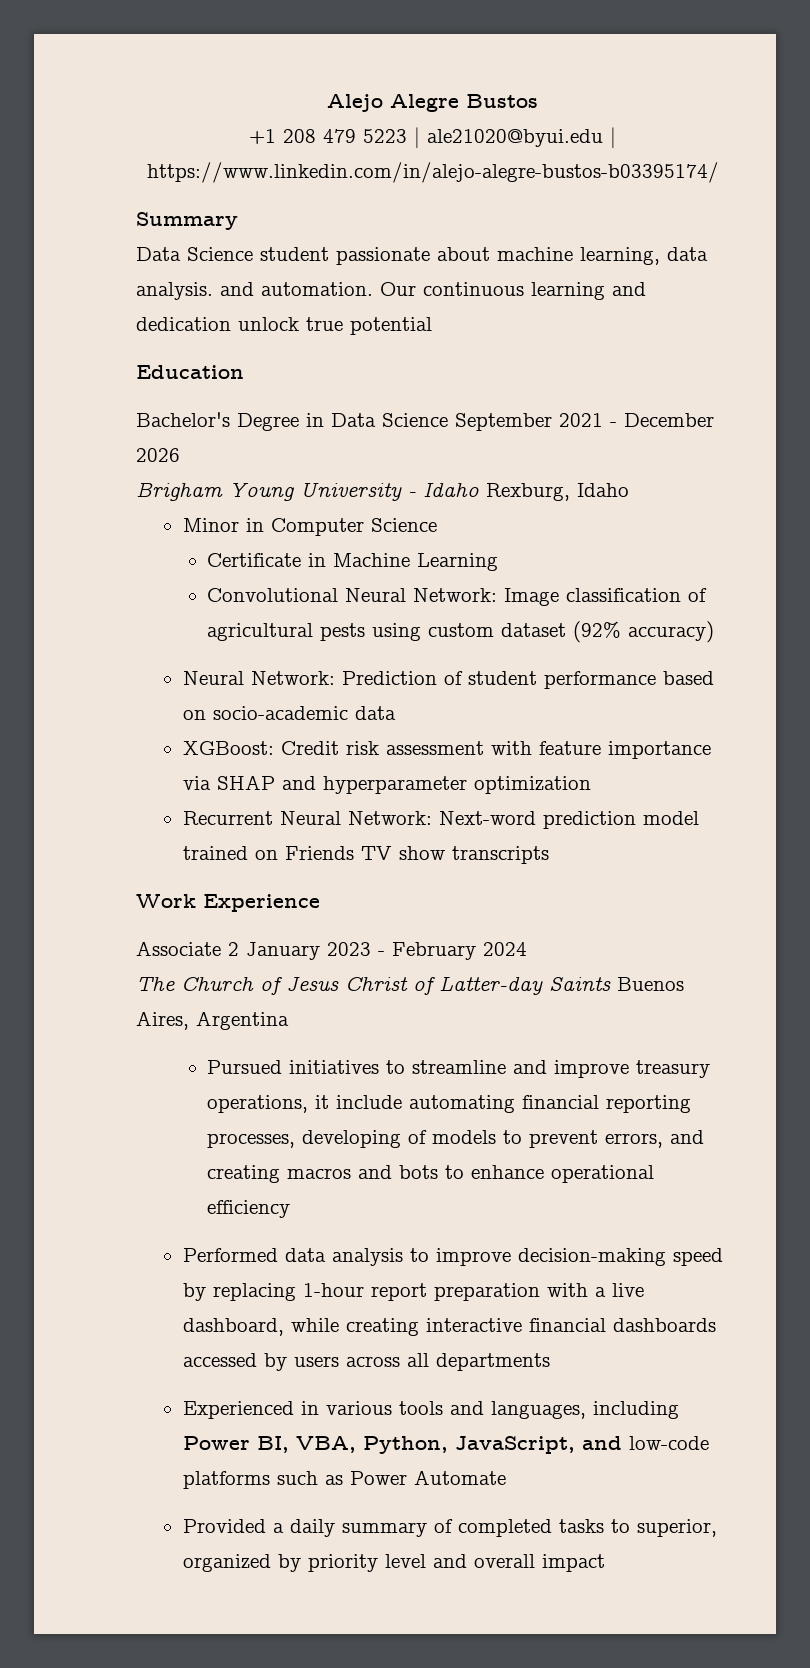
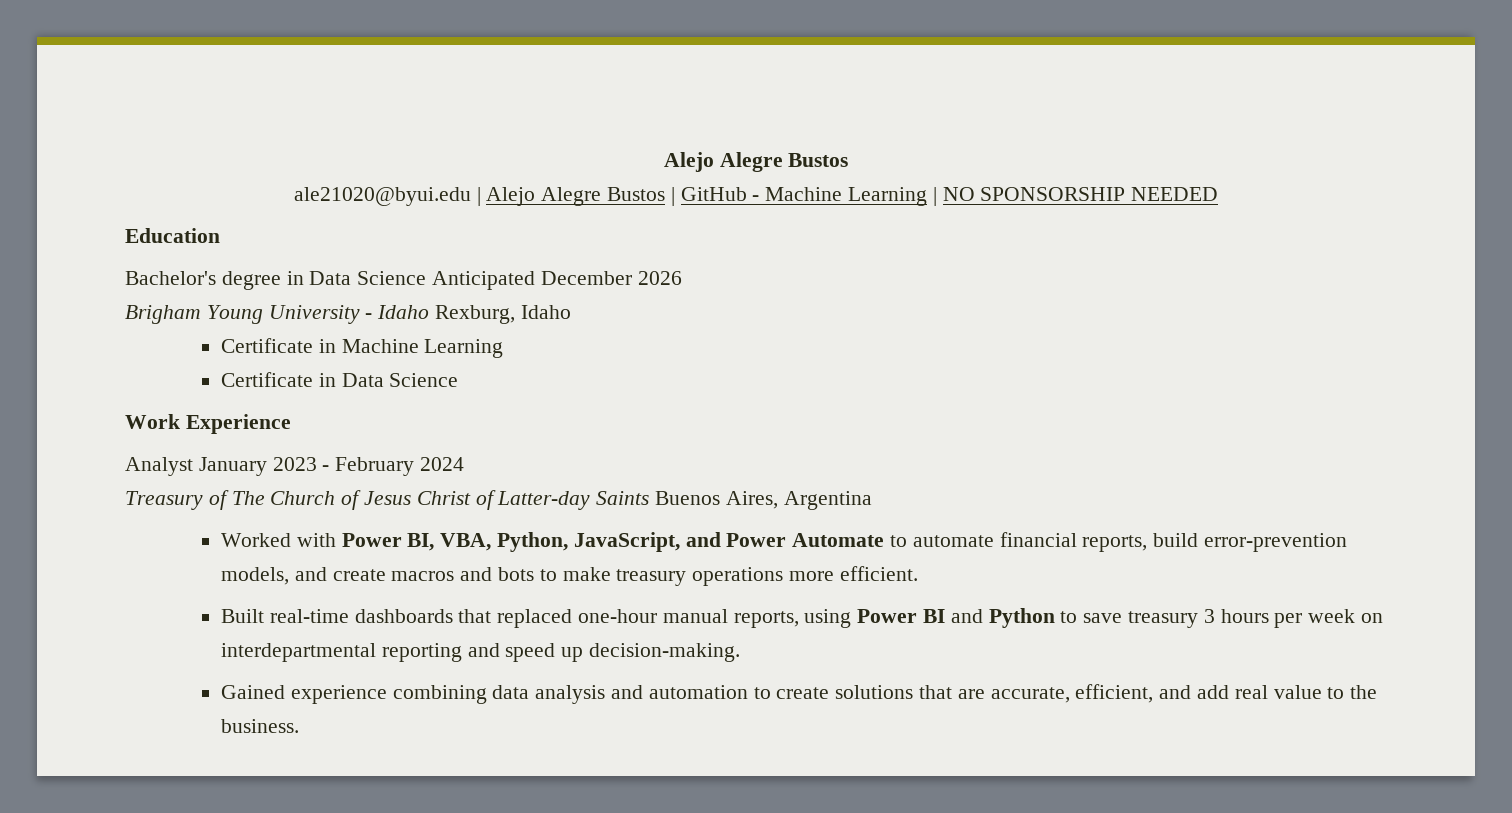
- +1 208 479 5223 | ale21020@byui.edu | https://www.linkedin.com/in/alejo-alegre-bustos-b03395174/
- Summary
- Data Science student passionate about machine learning, data analysis. and automation. Our continuous learning and dedication unlock true potential
+ ale21020@byui.edu | Alejo Alegre Bustos | GitHub - Machine Learning | NO SPONSORSHIP NEEDED
- Bachelor's Degree in Data Science September 2021 - December 2026
+ Bachelor's degree in Data Science Anticipated December 2026
- Minor in Computer Science
- Convolutional Neural Network: Image classification of agricultural pests using custom dataset (92% accuracy)
- Neural Network: Prediction of student performance based on socio-academic data
- XGBoost: Credit risk assessment with feature importance via SHAP and hyperparameter optimization
- Recurrent Neural Network: Next-word prediction model trained on Friends TV show transcripts
+ Certificate in Data Science
- Associate 2 January 2023 - February 2024
+ Analyst January 2023 - February 2024
- The Church of Jesus Christ of Latter-day Saints Buenos Aires, Argentina
+ Treasury of The Church of Jesus Christ of Latter-day Saints Buenos Aires, Argentina
- Pursued initiatives to streamline and improve treasury operations, it include automating financial reporting processes, developing of models to prevent errors, and creating macros and bots to enhance operational efficiency
- Performed data analysis to improve decision-making speed by replacing 1-hour report preparation with a live dashboard, while creating interactive financial dashboards accessed by users across all departments
- Experienced in various tools and languages, including Power BI, VBA, Python, JavaScript, and low-code platforms such as Power Automate
- Provided a daily summary of completed tasks to superior, organized by priority level and overall impact
+ Worked with Power BI, VBA, Python, JavaScript, and Power Automate to automate financial reports, build error-prevention models, and create macros and bots to make treasury operations more efficient.
+ Built real-time dashboards that replaced one-hour manual reports, using Power BI and Python to save treasury 3 hours per week on interdepartmental reporting and speed up decision-making.
+ Gained experience combining data analysis and automation to create solutions that are accurate, efficient, and add real value to the business.

